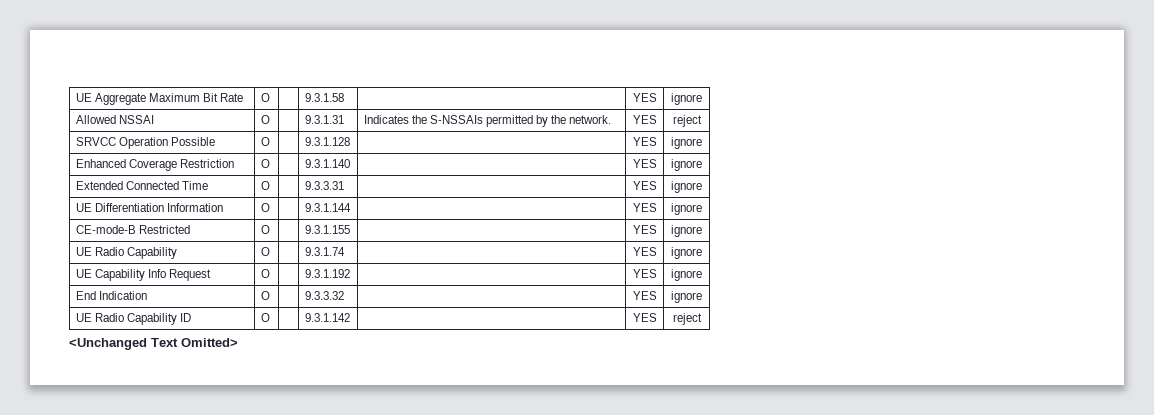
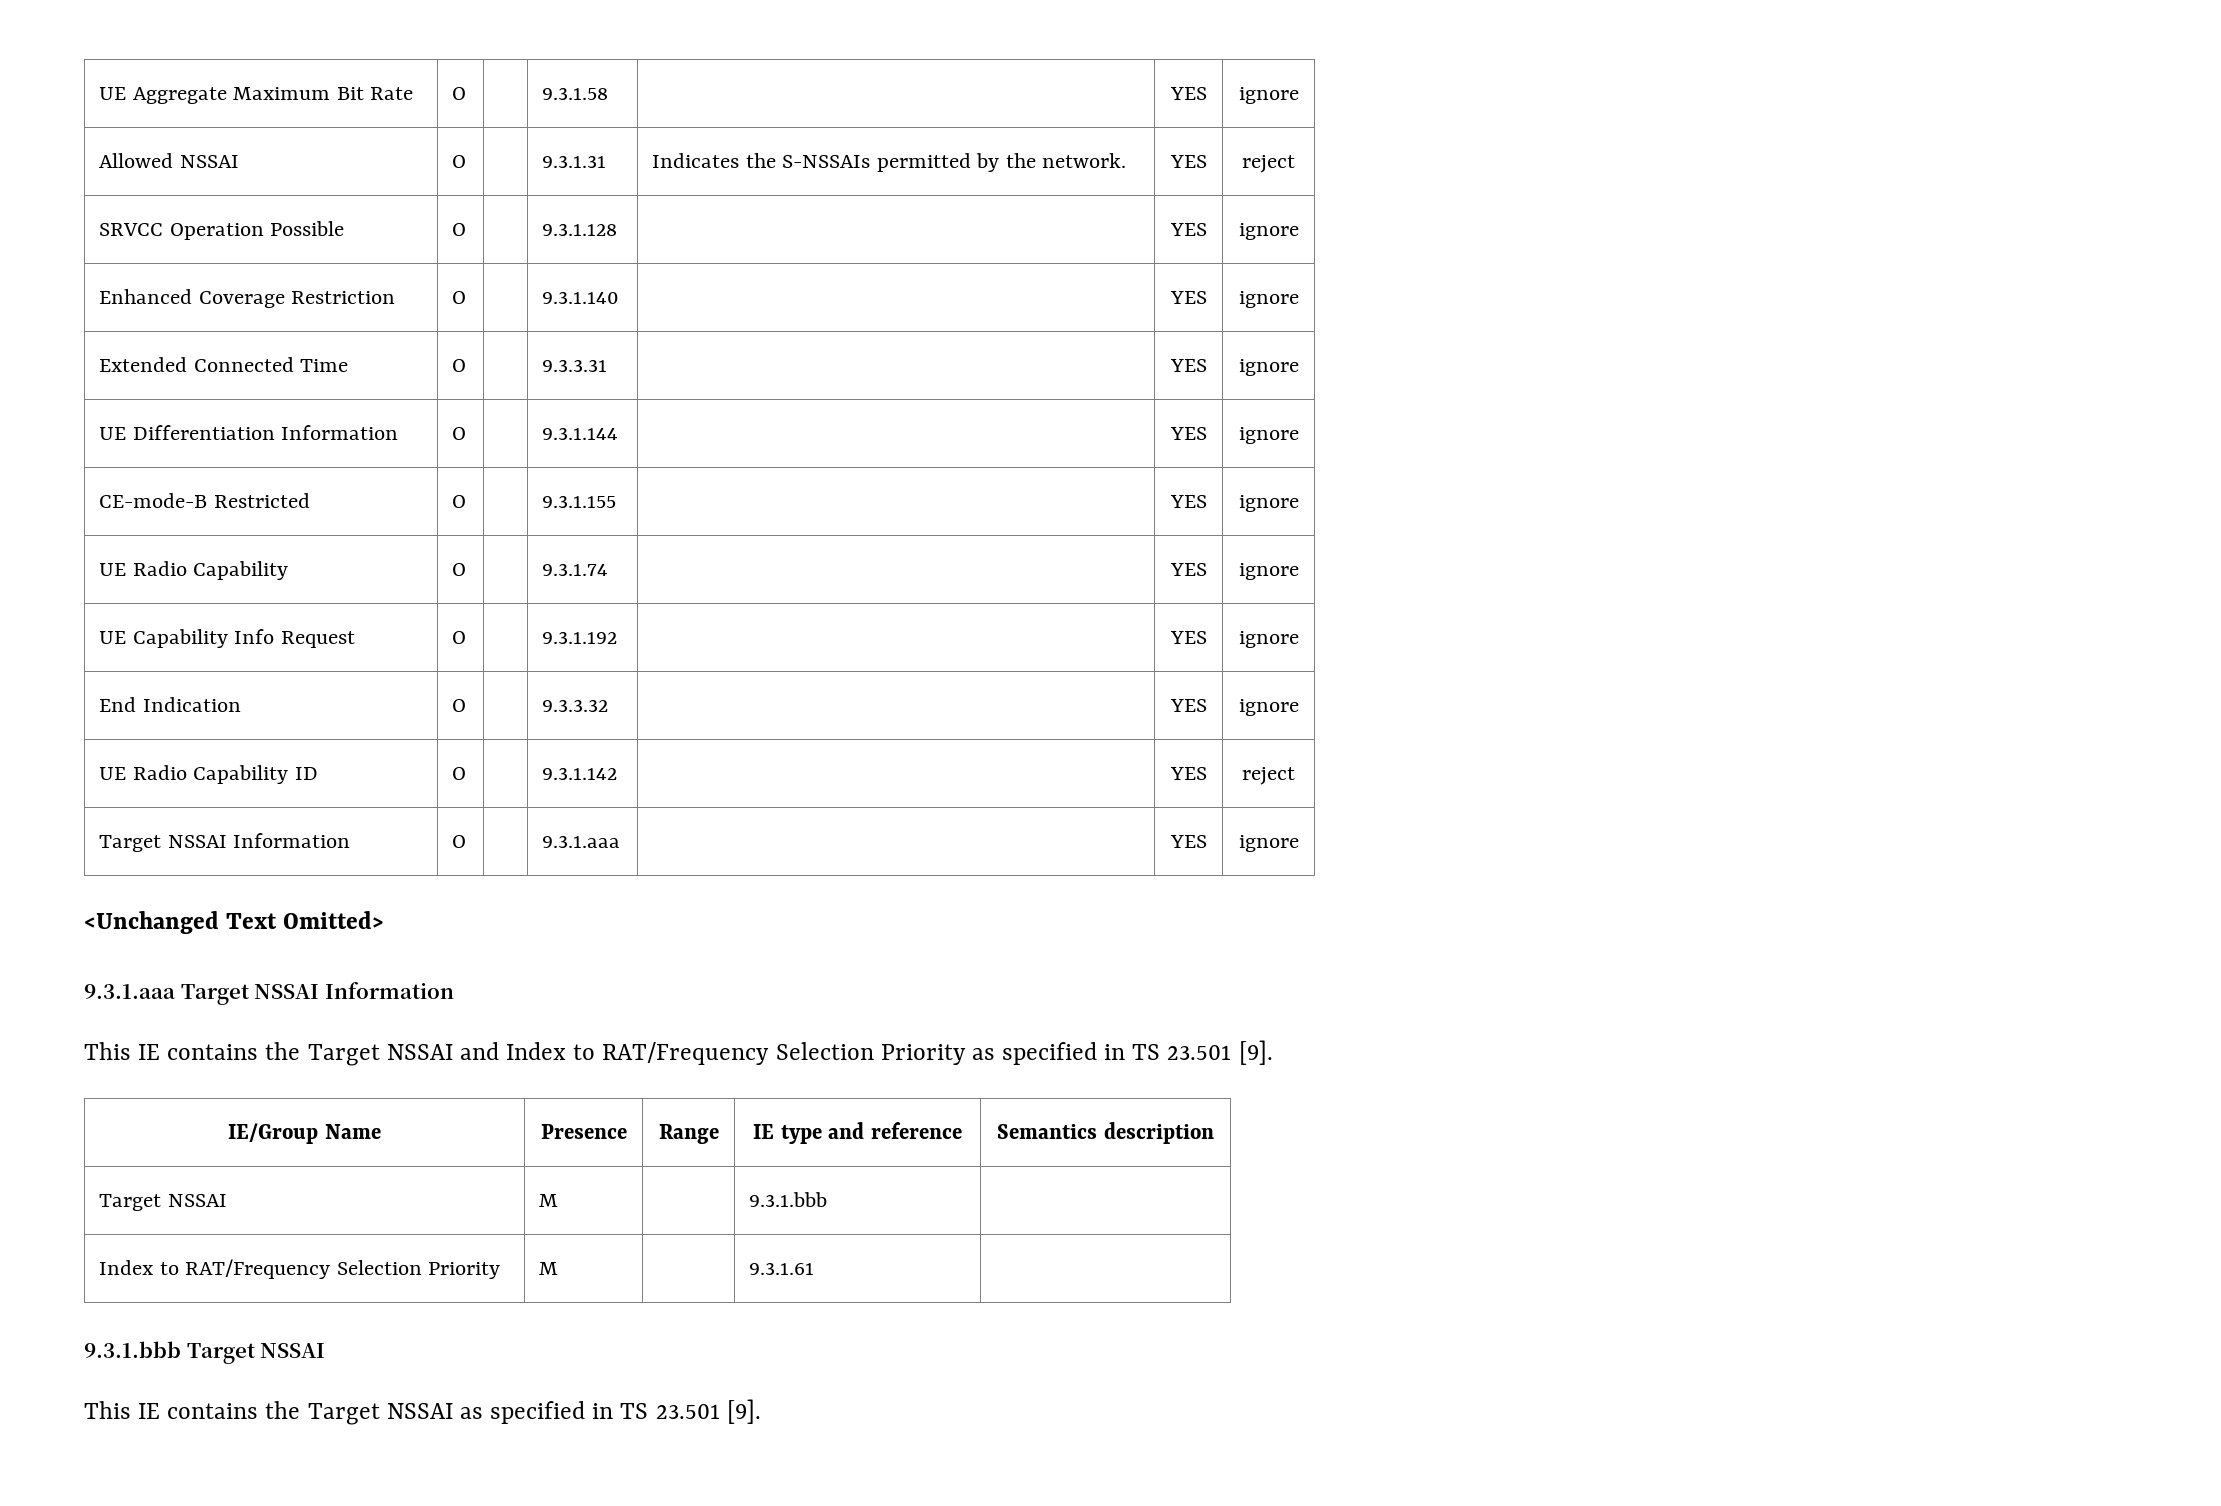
+ Target NSSAI Information | O | | 9.3.1.aaa | | YES | ignore
  <Unchanged Text Omitted>
+ 9.3.1.aaa Target NSSAI Information
+ This IE contains the Target NSSAI and Index to RAT/Frequency Selection Priority as specified in TS 23.501 [9].
+ IE/Group Name | Presence | Range | IE type and reference | Semantics description
+ Target NSSAI | M | | 9.3.1.bbb |
+ Index to RAT/Frequency Selection Priority | M | | 9.3.1.61 |
+ 9.3.1.bbb Target NSSAI
+ This IE contains the Target NSSAI as specified in TS 23.501 [9].

